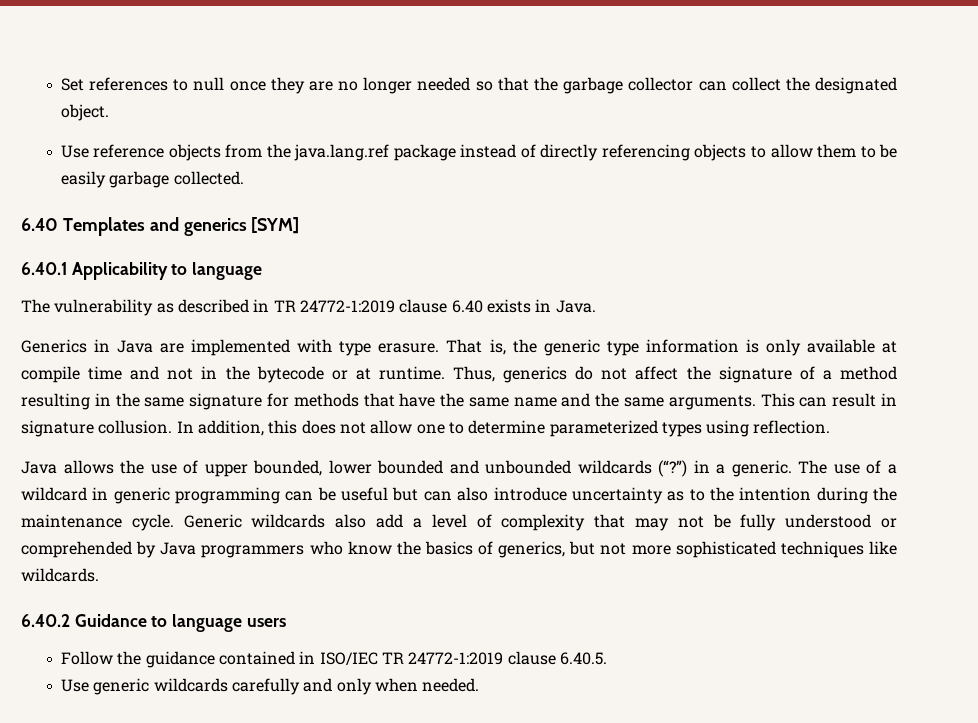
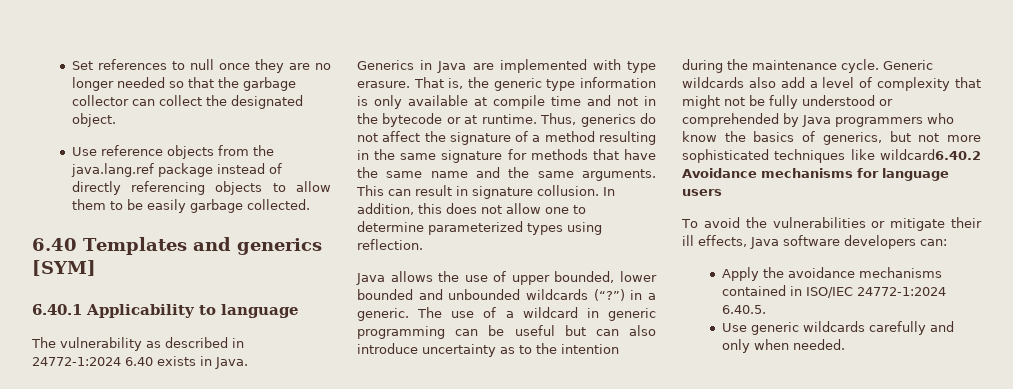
- The vulnerability as described in TR 24772-1:2019 clause 6.40 exists in Java.
+ The vulnerability as described in 24772-1:2024 6.40 exists in Java.
- Generic wildcards also add a level of complexity that may not be fully understood or comprehended by Java programmers who know the basics of generics, but not more sophisticated techniques like wildcards.
- 6.40.2 Guidance to language users
- Follow the guidance contained in ISO/IEC TR 24772-1:2019 clause 6.40.5.
+ Generic wildcards also add a level of complexity that might not be fully understood or comprehended by Java programmers who know the basics of generics, but not more sophisticated techniques like wildcard6.40.2 Avoidance mechanisms for language users
+ To avoid the vulnerabilities or mitigate their ill effects, Java software developers can:
+ Apply the avoidance mechanisms contained in ISO/IEC 24772-1:2024 6.40.5.

